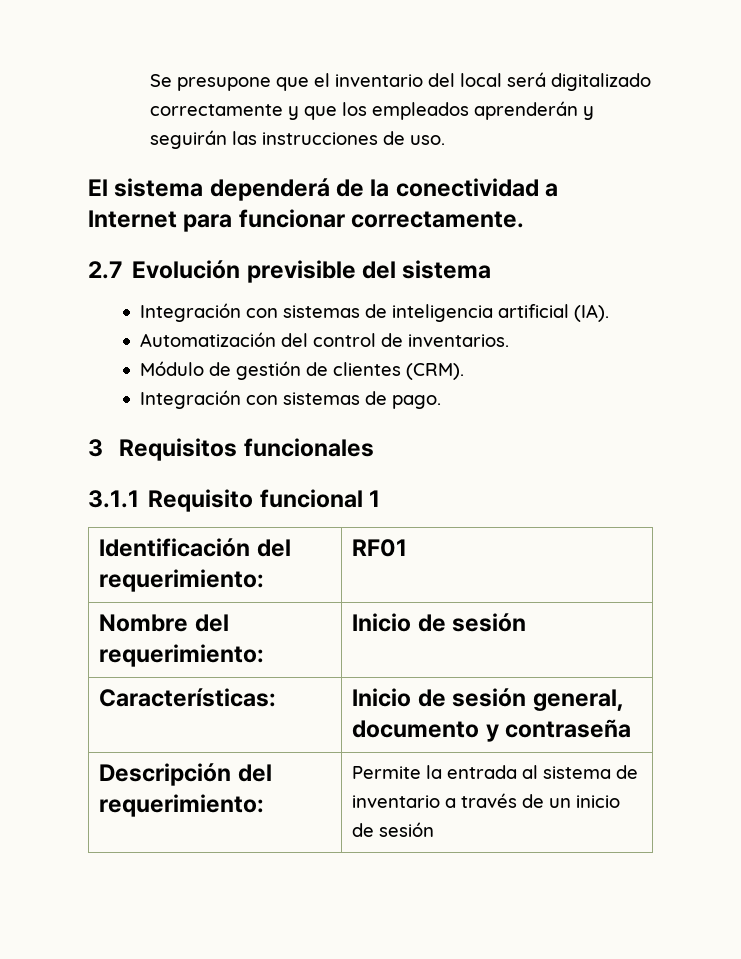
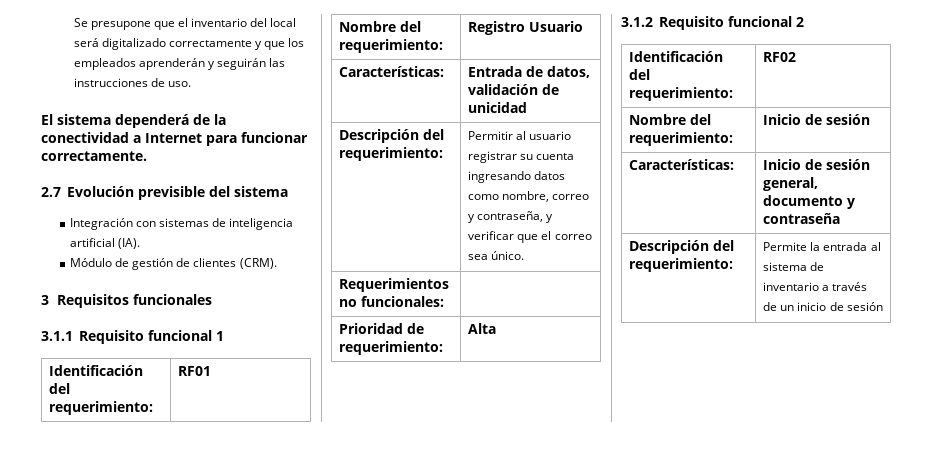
- Automatización del control de inventarios.
- Integración con sistemas de pago.
+ Nombre del requerimiento: | Registro Usuario
+ Características: | Entrada de datos, validación de unicidad
+ Descripción del requerimiento: | Permitir al usuario registrar su cuenta ingresando datos como nombre, correo y contraseña, y verificar que el correo sea único.
+ Requerimientos no funcionales: |
+ Prioridad de requerimiento: | Alta
+ 3.1.2 Requisito funcional 2
+ Identificación del requerimiento: | RF02

